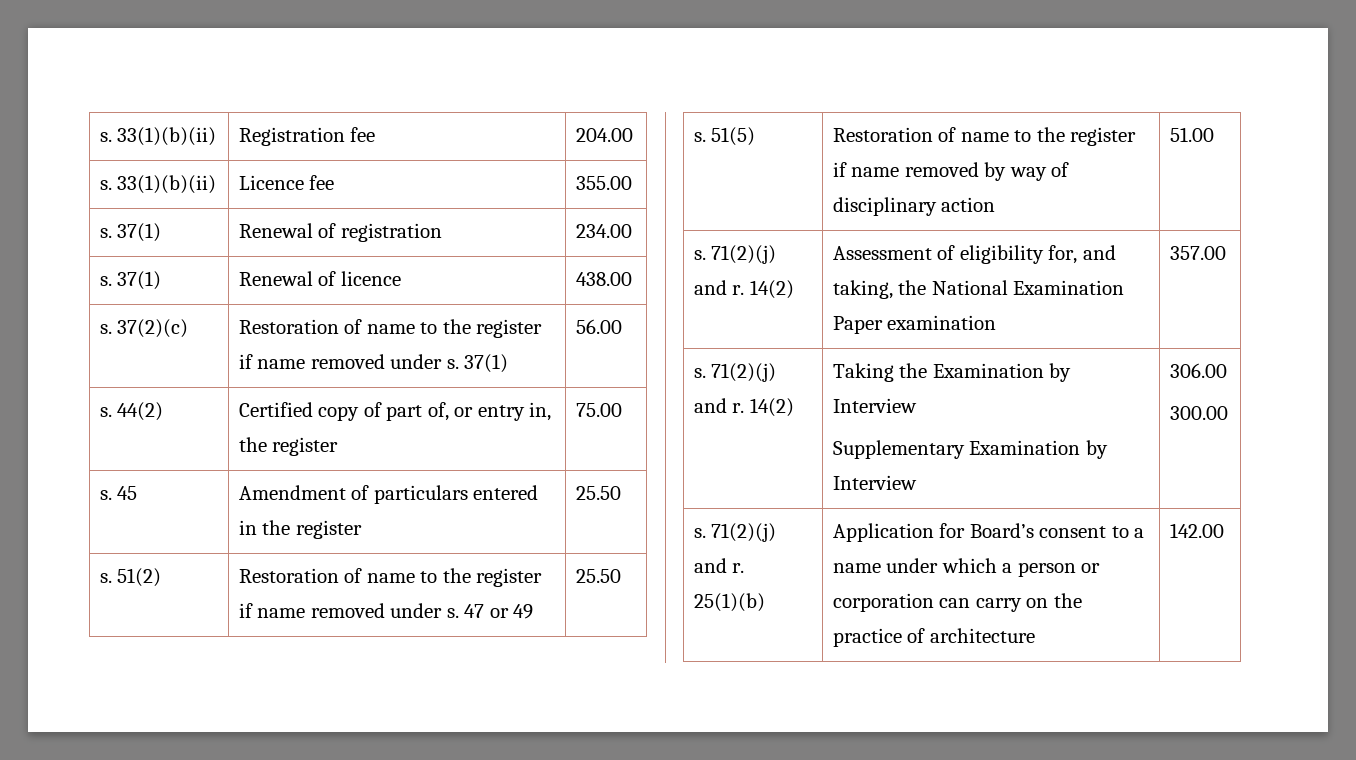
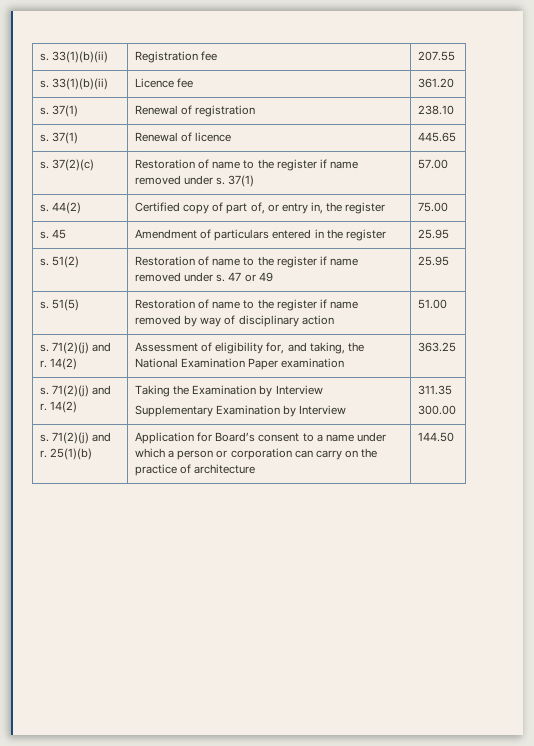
- s. 33(1)(b)(ii) | Registration fee | 204.00
+ s. 33(1)(b)(ii) | Registration fee | 207.55
- s. 33(1)(b)(ii) | Licence fee | 355.00
+ s. 33(1)(b)(ii) | Licence fee | 361.20
- s. 37(1) | Renewal of registration | 234.00
+ s. 37(1) | Renewal of registration | 238.10
- s. 37(1) | Renewal of licence | 438.00
+ s. 37(1) | Renewal of licence | 445.65
- s. 37(2)(c) | Restoration of name to the register if name removed under s. 37(1) | 56.00
+ s. 37(2)(c) | Restoration of name to the register if name removed under s. 37(1) | 57.00
- s. 45 | Amendment of particulars entered in the register | 25.50
+ s. 45 | Amendment of particulars entered in the register | 25.95
- s. 51(2) | Restoration of name to the register if name removed under s. 47 or 49 | 25.50
+ s. 51(2) | Restoration of name to the register if name removed under s. 47 or 49 | 25.95
- s. 71(2)(j) and r. 14(2) | Assessment of eligibility for, and taking, the National Examination Paper examination | 357.00
+ s. 71(2)(j) and r. 14(2) | Assessment of eligibility for, and taking, the National Examination Paper examination | 363.25
  s. 71(2)(j) and r. 14(2) | Taking the Examination by Interview
- Supplementary Examination by Interview | 306.00
+ Supplementary Examination by Interview | 311.35
- s. 71(2)(j) and r. 25(1)(b) | Application for Board’s consent to a name under which a person or corporation can carry on the practice of architecture | 142.00
+ s. 71(2)(j) and r. 25(1)(b) | Application for Board’s consent to a name under which a person or corporation can carry on the practice of architecture | 144.50

